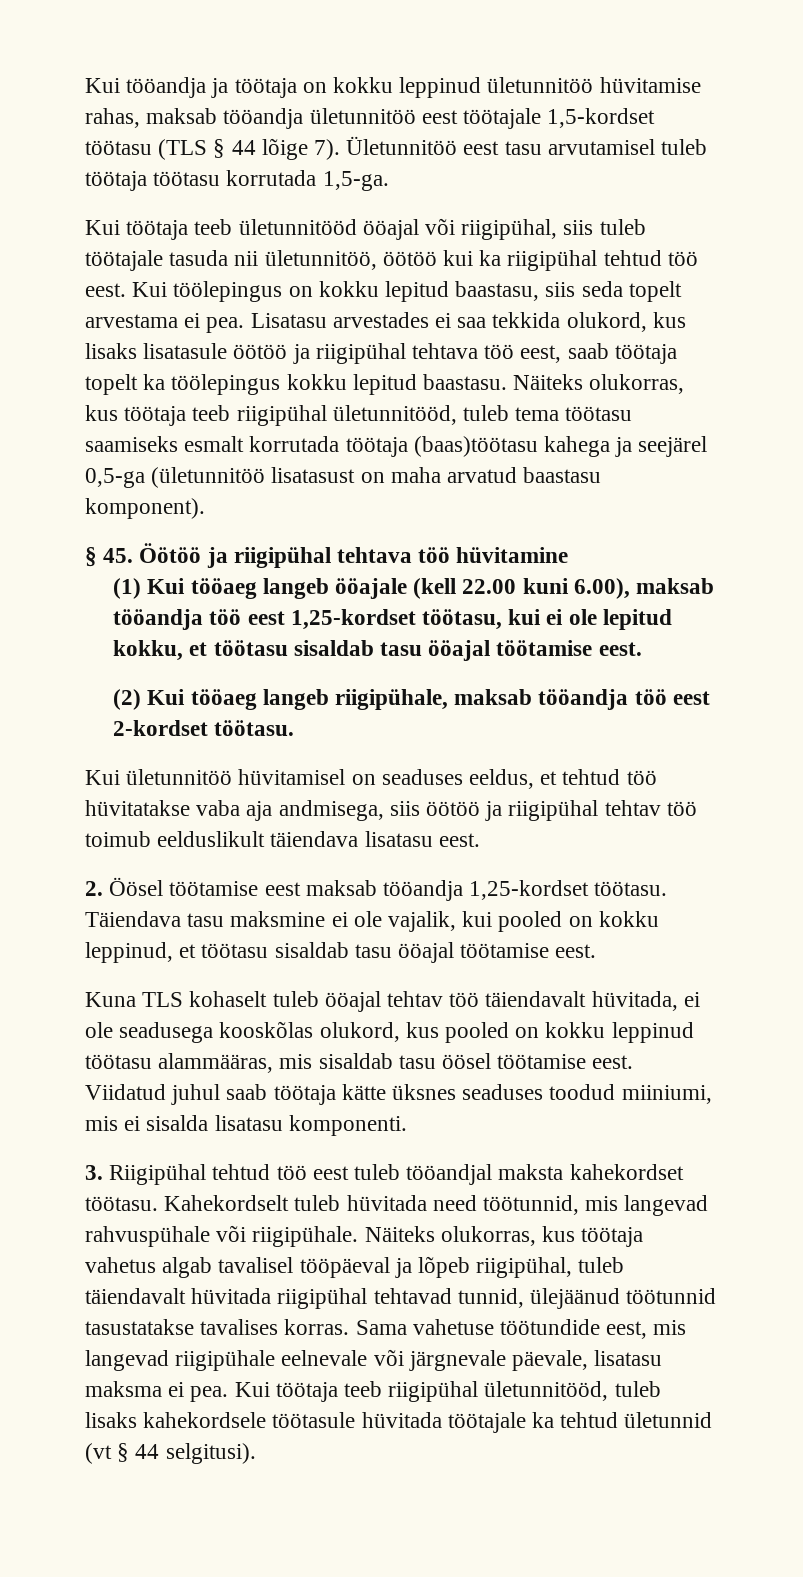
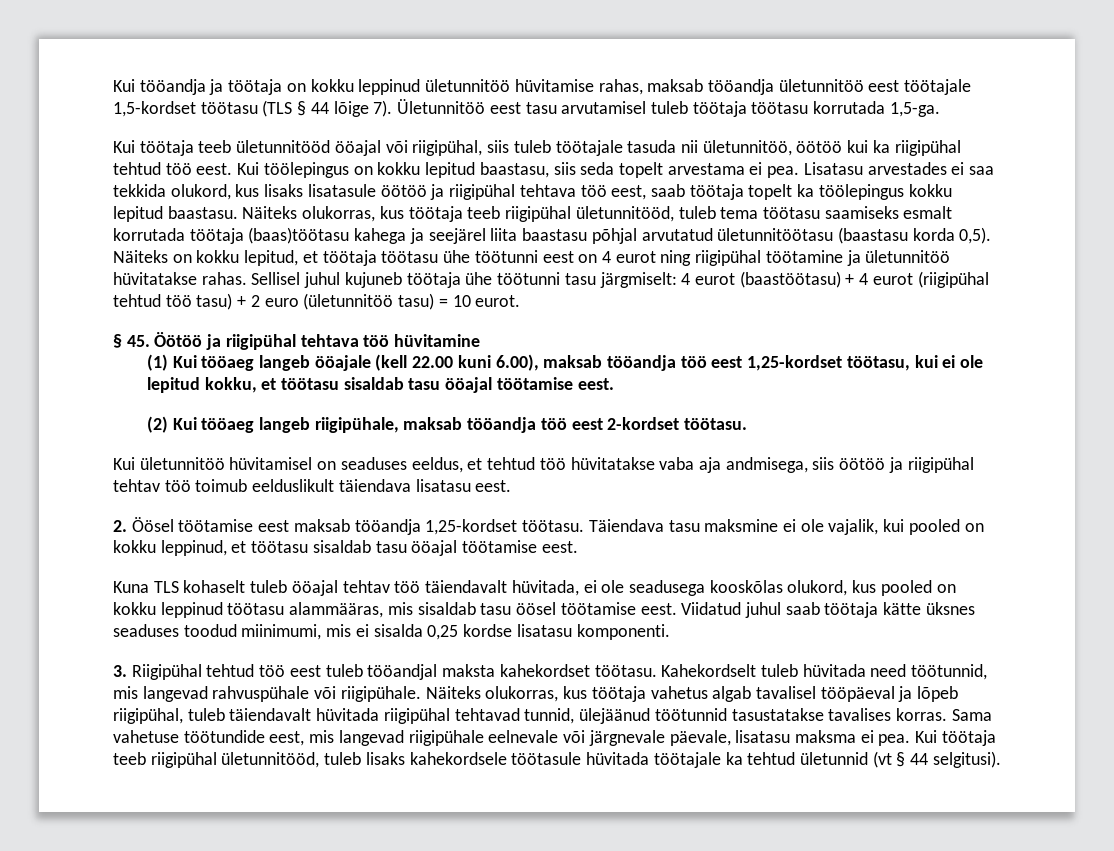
- Näiteks olukorras, kus töötaja teeb riigipühal ületunnitööd, tuleb tema töötasu saamiseks esmalt korrutada töötaja (baas)töötasu kahega ja seejärel 0,5-ga (ületunnitöö lisatasust on maha arvatud baastasu komponent).
+ Näiteks olukorras, kus töötaja teeb riigipühal ületunnitööd, tuleb tema töötasu saamiseks esmalt korrutada töötaja (baas)töötasu kahega ja seejärel liita baastasu põhjal arvutatud ületunnitöötasu (baastasu korda 0,5). Näiteks on kokku lepitud, et töötaja töötasu ühe töötunni eest on 4 eurot ning riigipühal töötamine ja ületunnitöö hüvitatakse rahas. Sellisel juhul kujuneb töötaja ühe töötunni tasu järgmiselt: 4 eurot (baastöötasu) + 4 eurot (riigipühal tehtud töö tasu) + 2 euro (ületunnitöö tasu) = 10 eurot.
- Viidatud juhul saab töötaja kätte üksnes seaduses toodud miiniumi, mis ei sisalda lisatasu komponenti.
+ Viidatud juhul saab töötaja kätte üksnes seaduses toodud miinimumi, mis ei sisalda 0,25 kordse lisatasu komponenti.

